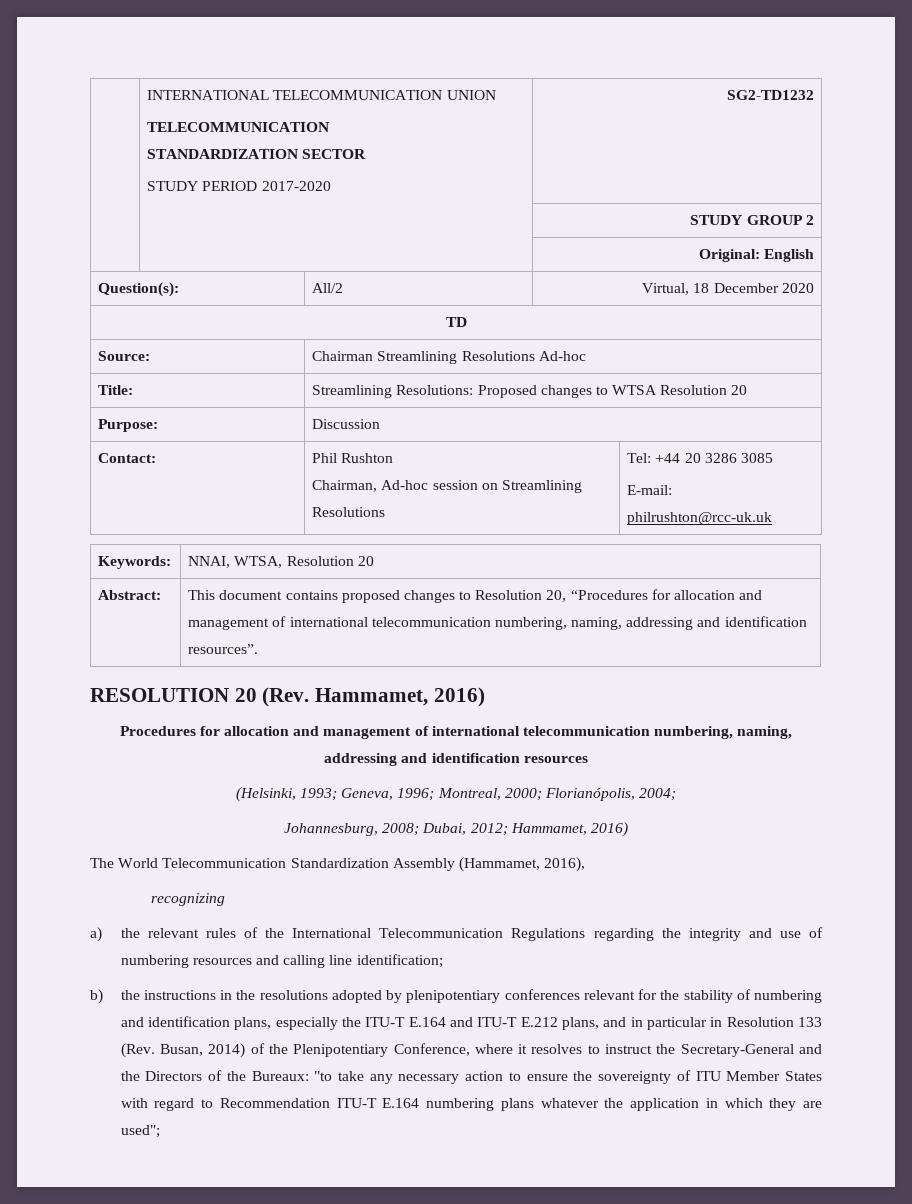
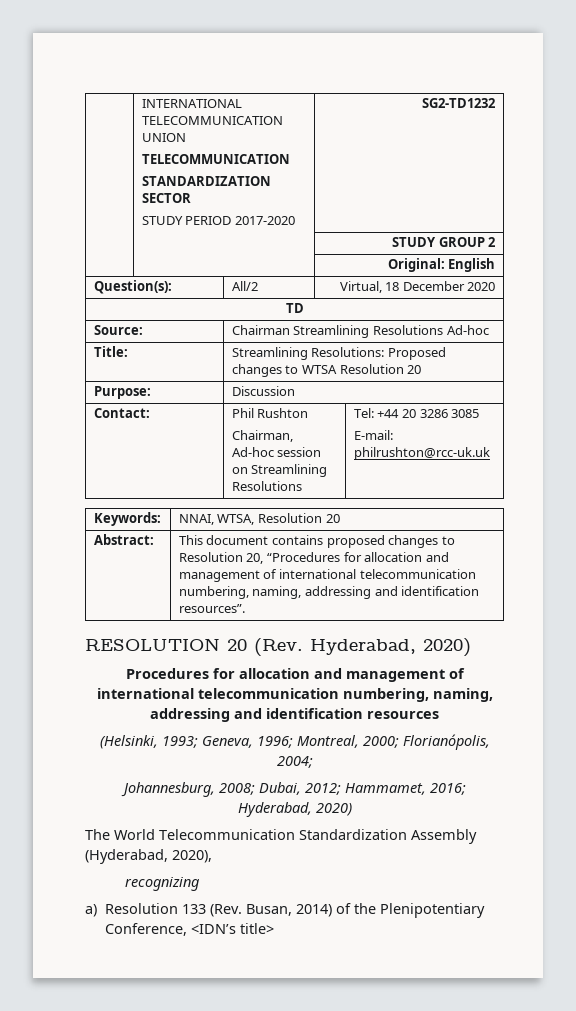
- RESOLUTION 20 (Rev. Hammamet, 2016)
+ RESOLUTION 20 (Rev. Hyderabad, 2020)
- Johannesburg, 2008; Dubai, 2012; Hammamet, 2016)
+ Johannesburg, 2008; Dubai, 2012; Hammamet, 2016; Hyderabad, 2020)
- The World Telecommunication Standardization Assembly (Hammamet, 2016),
+ The World Telecommunication Standardization Assembly (Hyderabad, 2020),
- a) the relevant rules of the International Telecommunication Regulations regarding the integrity and use of numbering resources and calling line identification;
- b) the instructions in the resolutions adopted by plenipotentiary conferences relevant for the stability of numbering and identification plans, especially the ITU-T E.164 and ITU-T E.212 plans, and in particular in Resolution 133 (Rev. Busan, 2014) of the Plenipotentiary Conference, where it resolves to instruct the Secretary-General and the Directors of the Bureaux: "to take any necessary action to ensure the sovereignty of ITU Member States with regard to Recommendation ITU-T E.164 numbering plans whatever the application in which they are used";
+ a) Resolution 133 (Rev. Busan, 2014) of the Plenipotentiary Conference, <IDN’s title>

